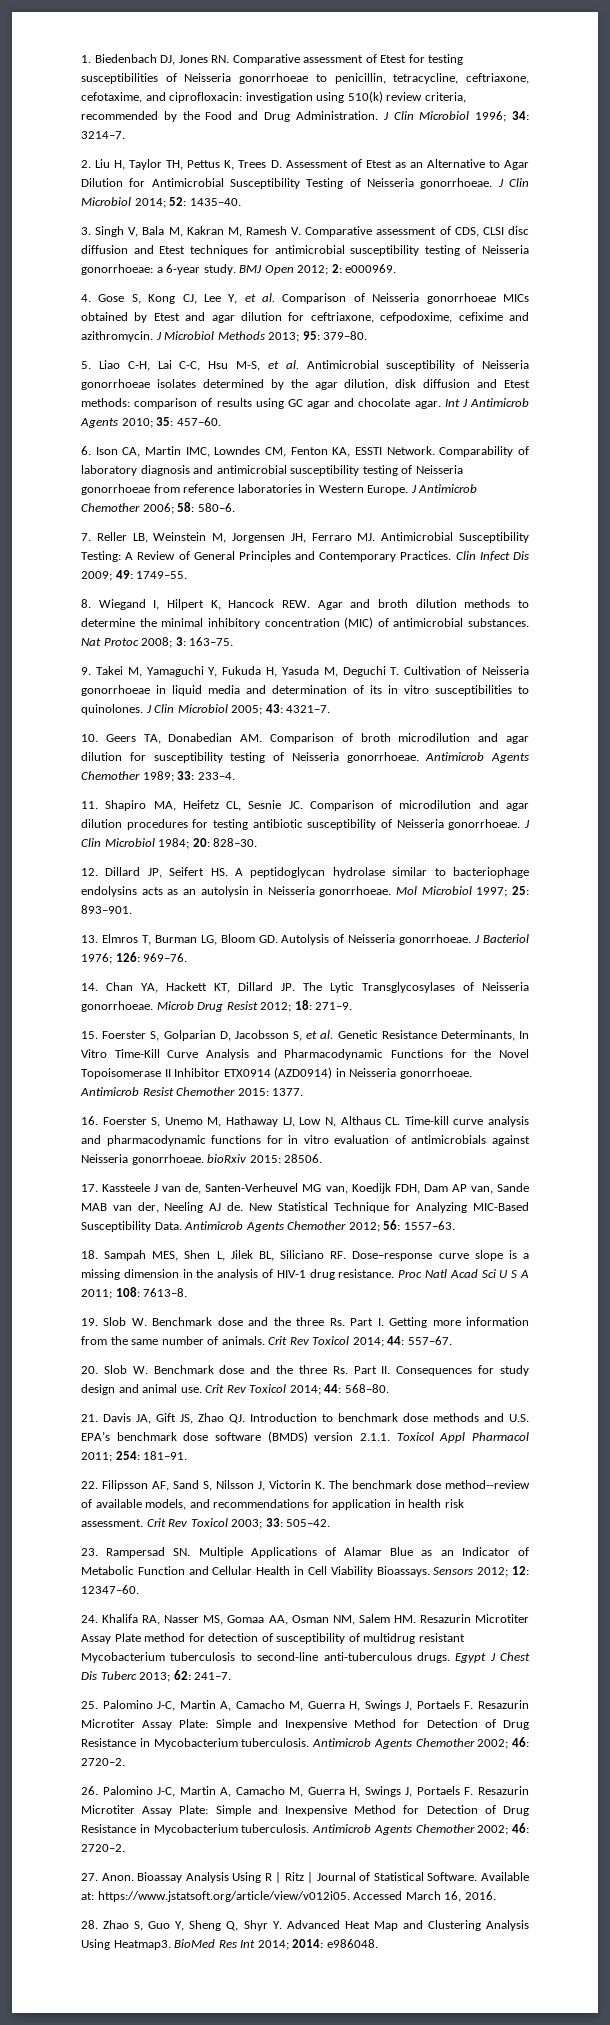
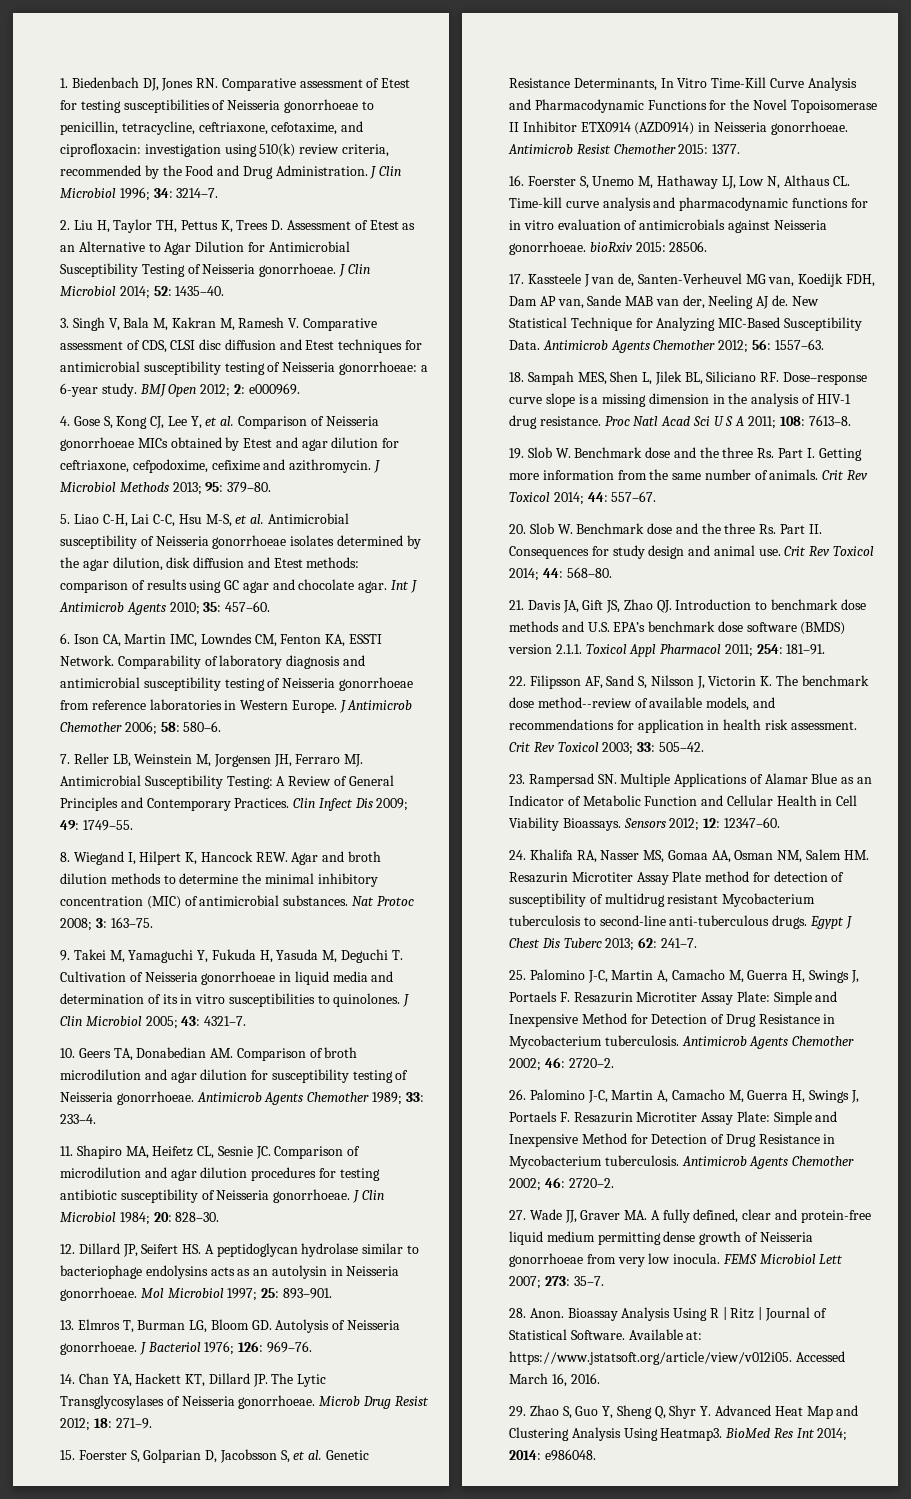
- 27. Anon.
+ 27. Wade JJ, Graver MA. A fully defined, clear and protein-free liquid medium permitting dense growth of Neisseria gonorrhoeae from very low inocula. FEMS Microbiol Lett 2007; 273: 35–7.
+ 28. Anon.
- 28. Zhao S, Guo Y, Sheng Q, Shyr Y. Advanced Heat Map and Clustering Analysis Using Heatmap3.
+ 29. Zhao S, Guo Y, Sheng Q, Shyr Y. Advanced Heat Map and Clustering Analysis Using Heatmap3.

